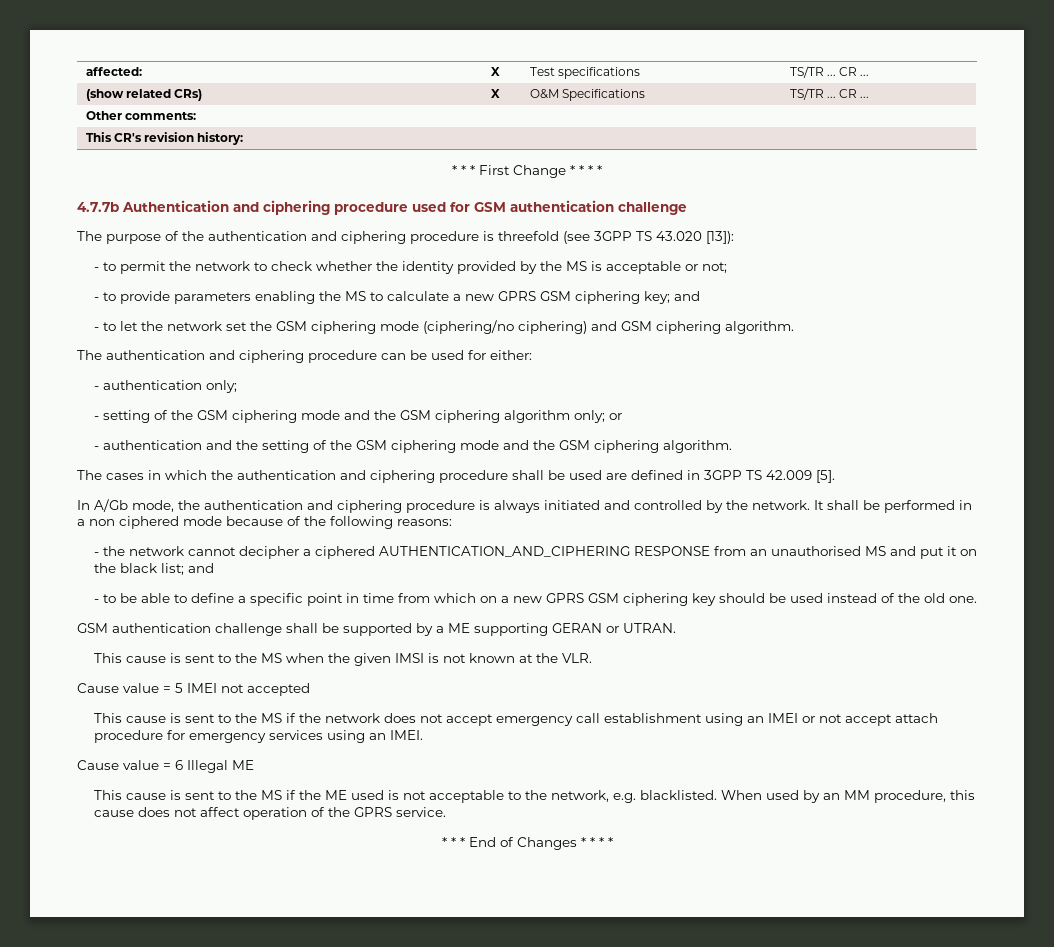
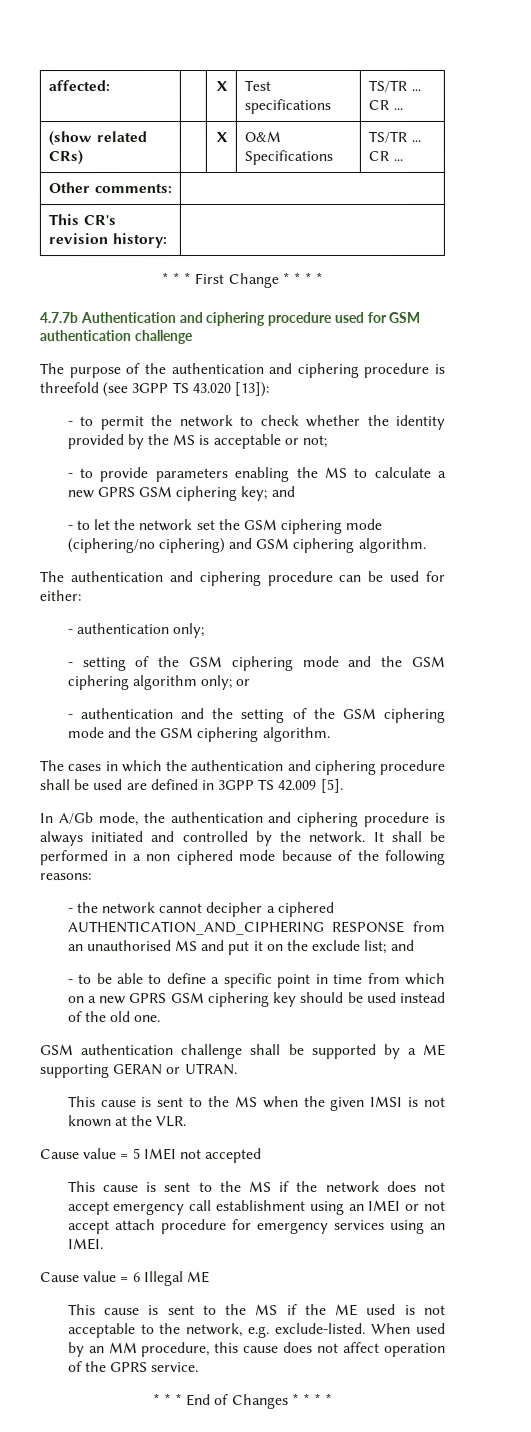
- - the network cannot decipher a ciphered AUTHENTICATION_AND_CIPHERING RESPONSE from an unauthorised MS and put it on the black list; and
+ - the network cannot decipher a ciphered AUTHENTICATION_AND_CIPHERING RESPONSE from an unauthorised MS and put it on the exclude list; and
- This cause is sent to the MS if the ME used is not acceptable to the network, e.g. blacklisted.
+ This cause is sent to the MS if the ME used is not acceptable to the network, e.g. exclude-listed.

